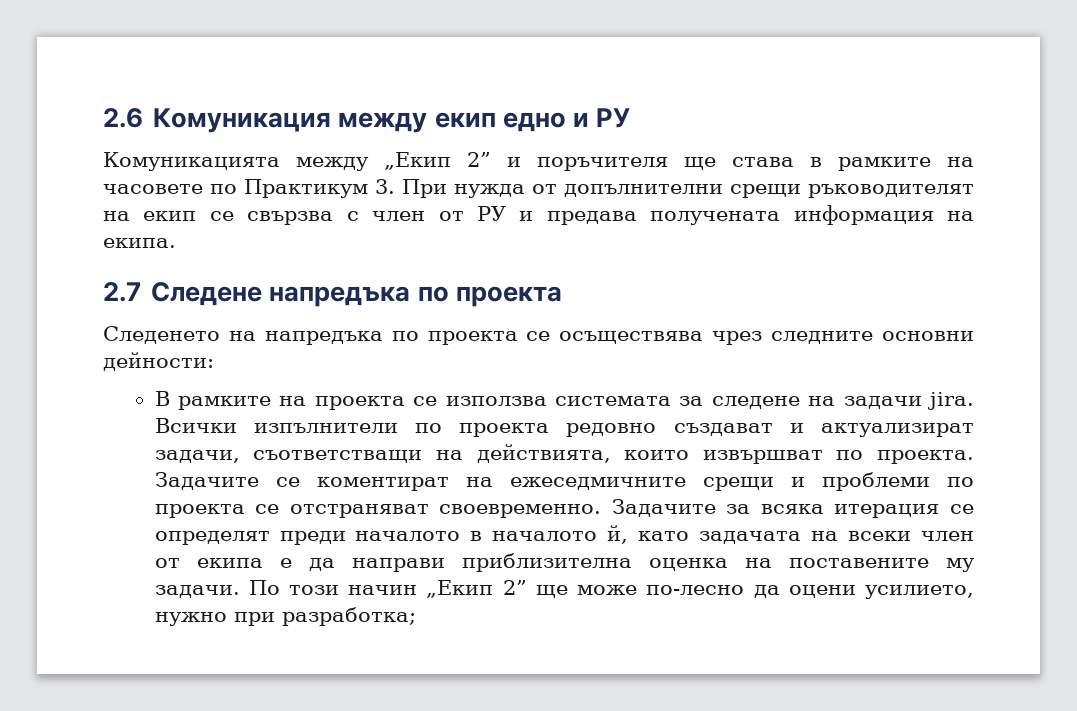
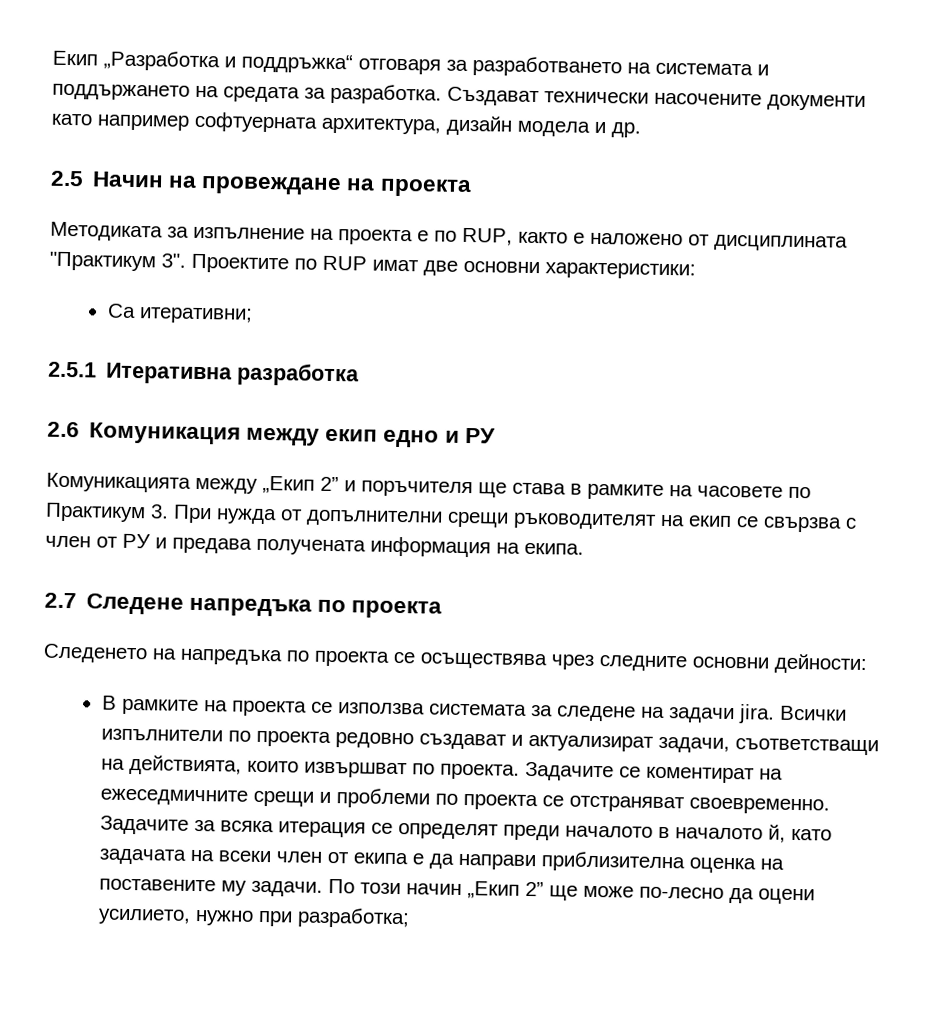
+ Екип „Разработка и поддръжка“ отговаря за разработването на системата и поддържането на средата за разработка. Създават технически насочените документи като например софтуерната архитектура, дизайн модела и др.
+ 2.5 Начин на провеждане на проекта
+ Методиката за изпълнение на проекта е по RUP, както е наложено от дисциплината "Практикум 3". Проектите по RUP имат две основни характеристики:
+ Са итеративни;
+ 2.5.1 Итеративна разработка

